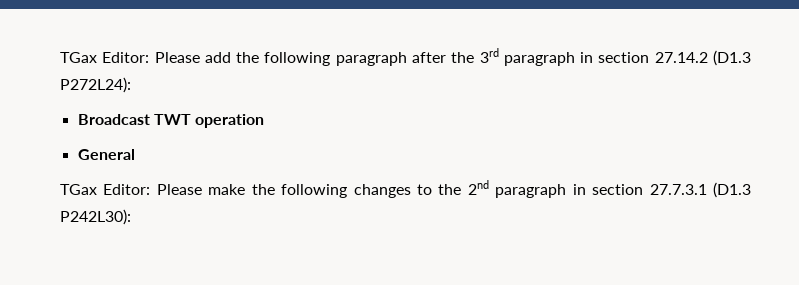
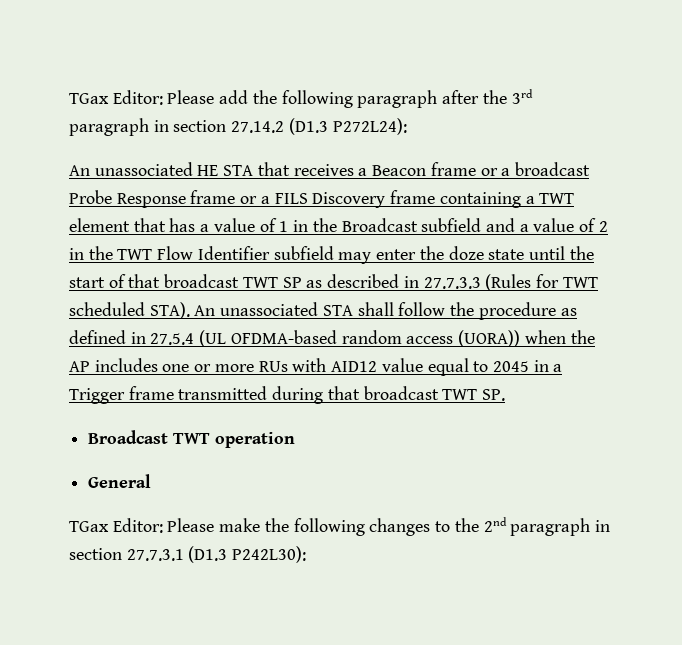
+ An unassociated HE STA that receives a Beacon frame or a broadcast Probe Response frame or a FILS Discovery frame containing a TWT element that has a value of 1 in the Broadcast subfield and a value of 2 in the TWT Flow Identifier subfield may enter the doze state until the start of that broadcast TWT SP as described in 27.7.3.3 (Rules for TWT scheduled STA). An unassociated STA shall follow the procedure as defined in 27.5.4 (UL OFDMA-based random access (UORA)) when the AP includes one or more RUs with AID12 value equal to 2045 in a Trigger frame transmitted during that broadcast TWT SP.

